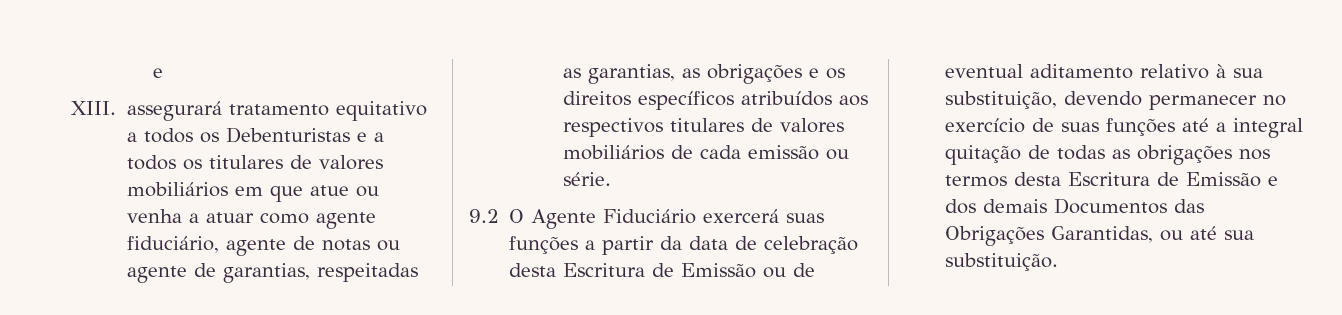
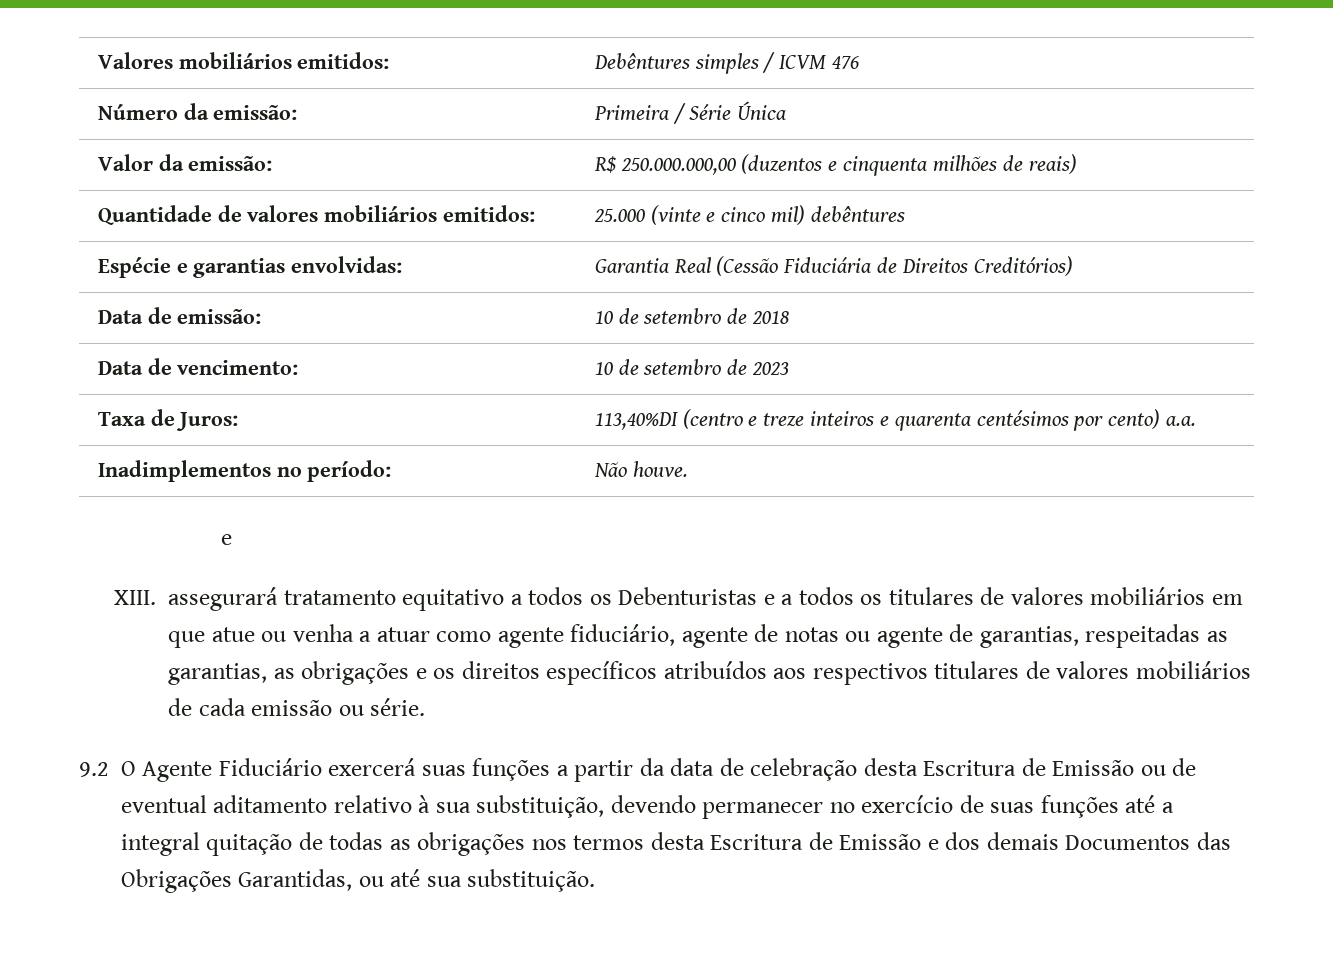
+ Valores mobiliários emitidos: | Debêntures simples / ICVM 476
+ Número da emissão: | Primeira / Série Única
+ Valor da emissão: | R$ 250.000.000,00 (duzentos e cinquenta milhões de reais)
+ Quantidade de valores mobiliários emitidos: | 25.000 (vinte e cinco mil) debêntures
+ Espécie e garantias envolvidas: | Garantia Real (Cessão Fiduciária de Direitos Creditórios)
+ Data de emissão: | 10 de setembro de 2018
+ Data de vencimento: | 10 de setembro de 2023
+ Taxa de Juros: | 113,40%DI (centro e treze inteiros e quarenta centésimos por cento) a.a.
+ Inadimplementos no período: | Não houve.

